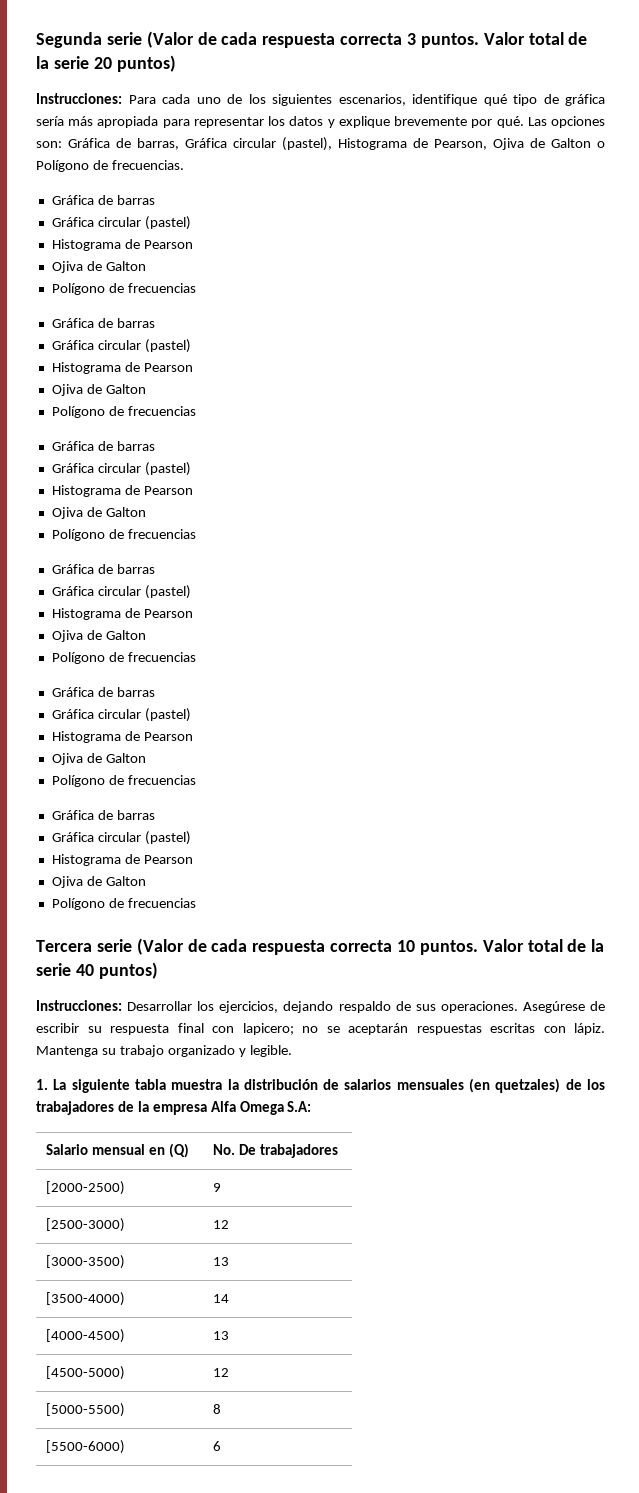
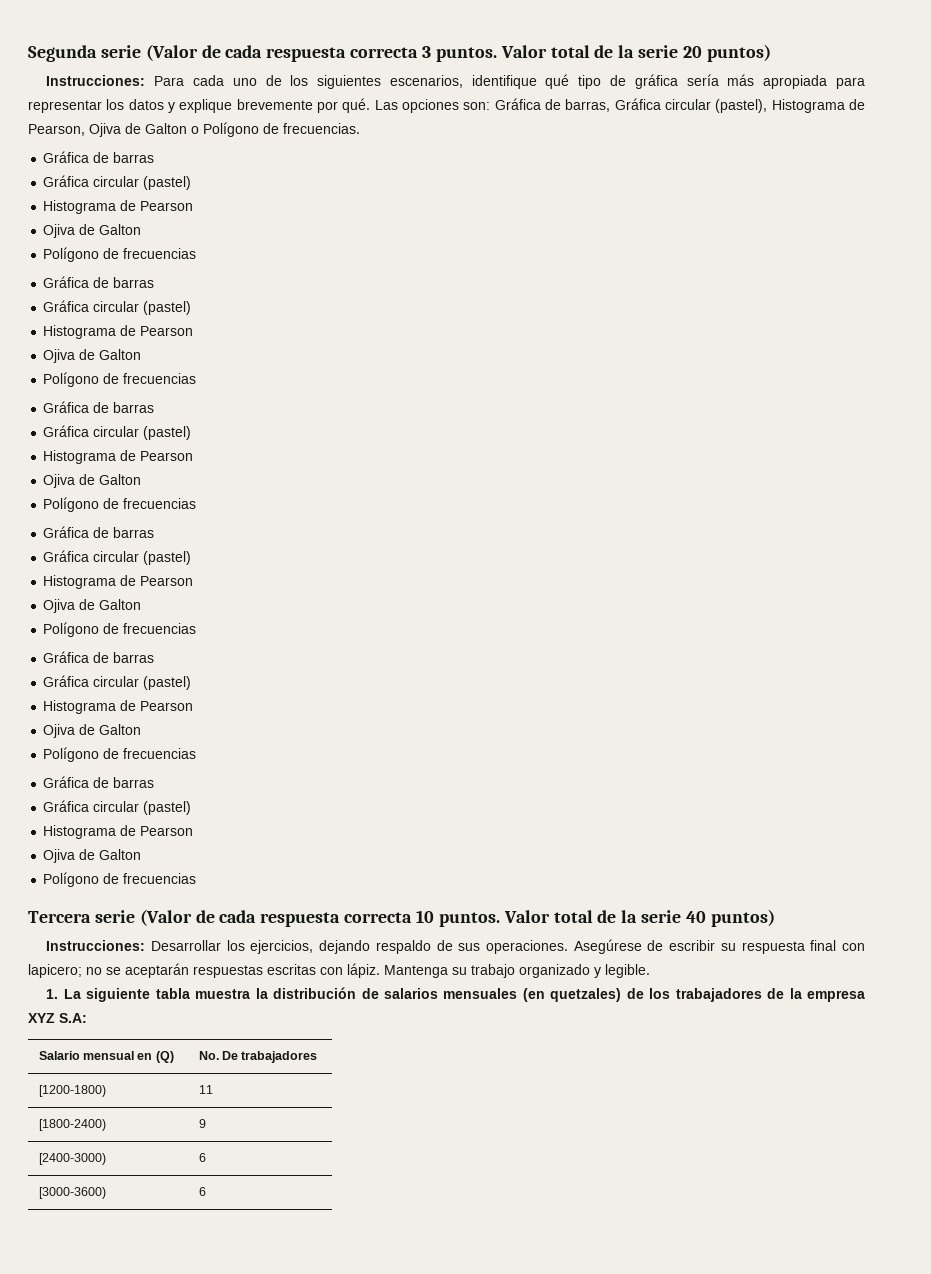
- 1. La siguiente tabla muestra la distribución de salarios mensuales (en quetzales) de los trabajadores de la empresa Alfa Omega S.A:
+ 1. La siguiente tabla muestra la distribución de salarios mensuales (en quetzales) de los trabajadores de la empresa XYZ S.A:
- [2000-2500) | 9
- [2500-3000) | 12
- [3000-3500) | 13
- [3500-4000) | 14
- [4000-4500) | 13
- [4500-5000) | 12
- [5000-5500) | 8
- [5500-6000) | 6
+ [1200-1800) | 11
+ [1800-2400) | 9
+ [2400-3000) | 6
+ [3000-3600) | 6

